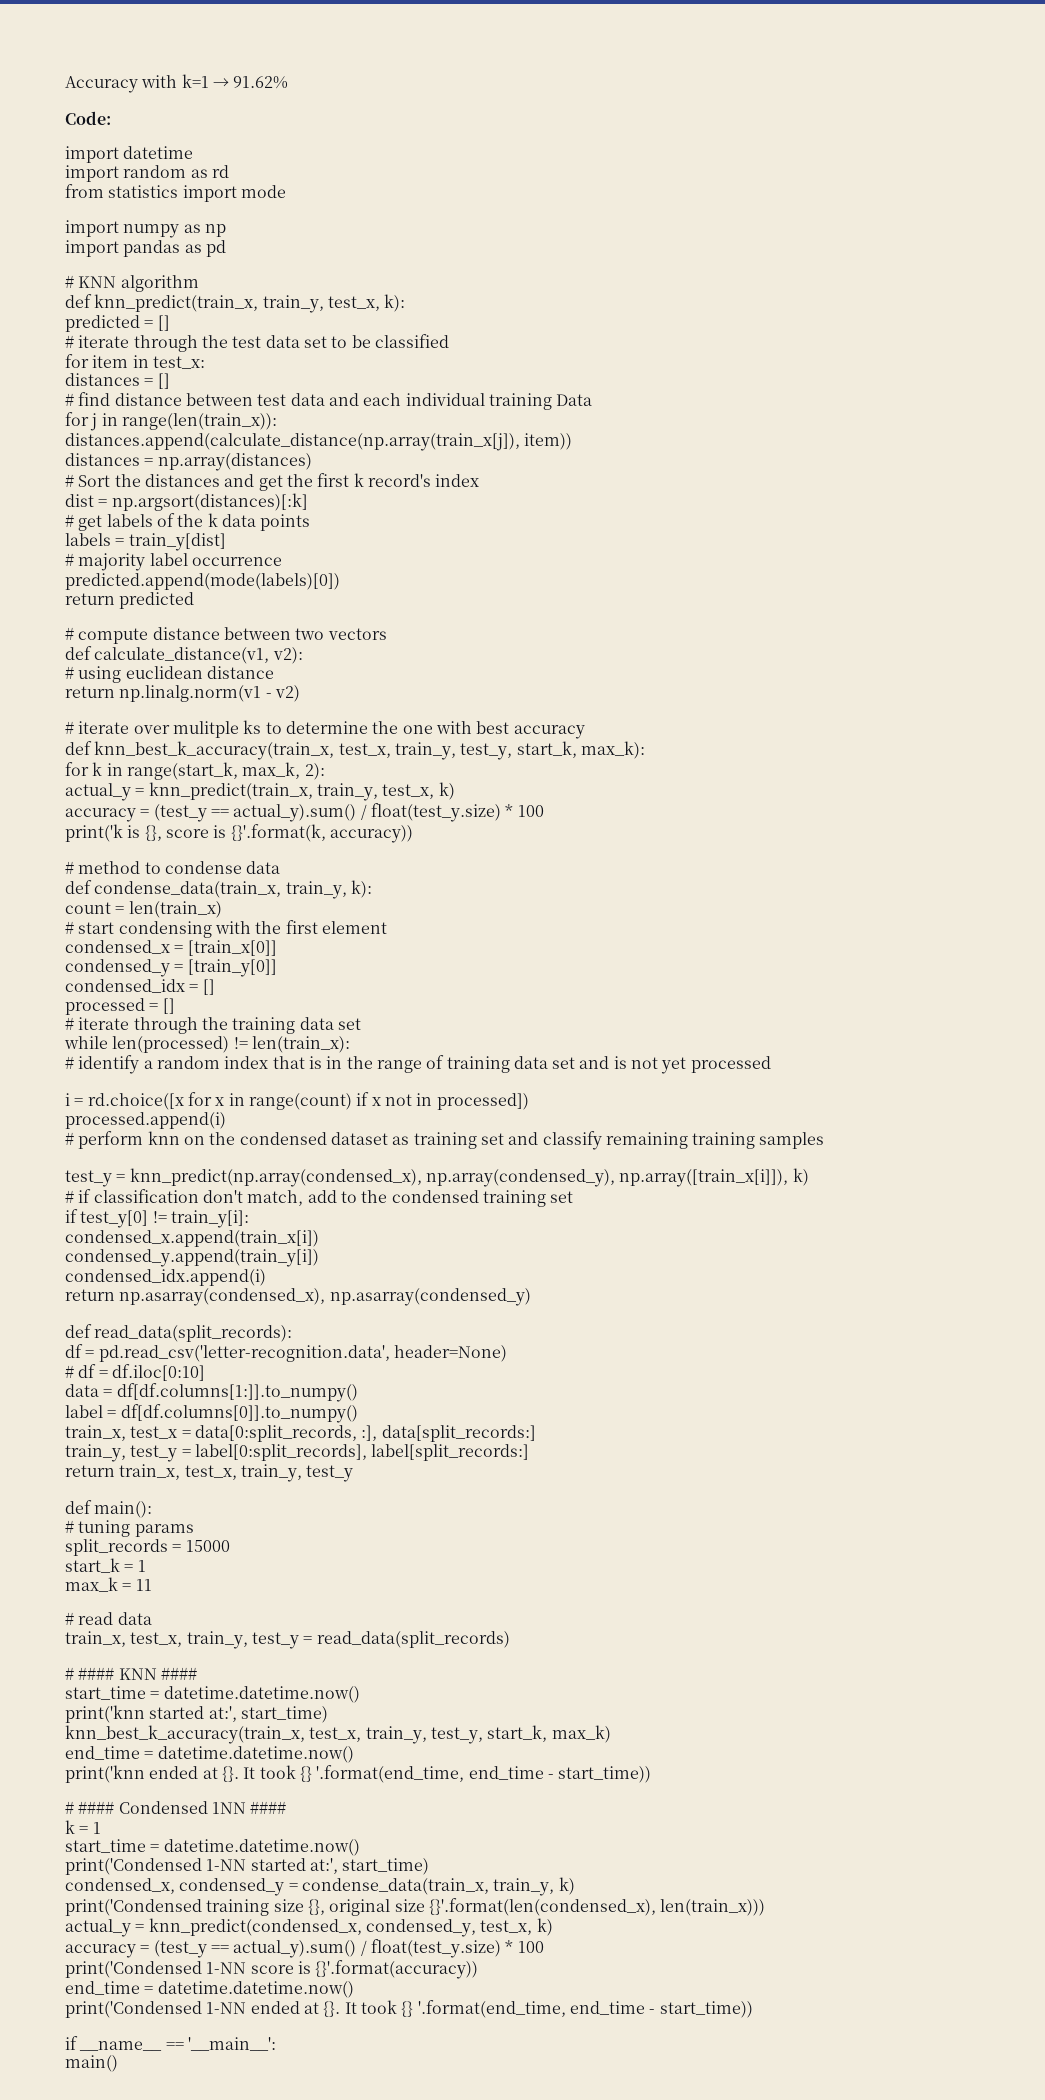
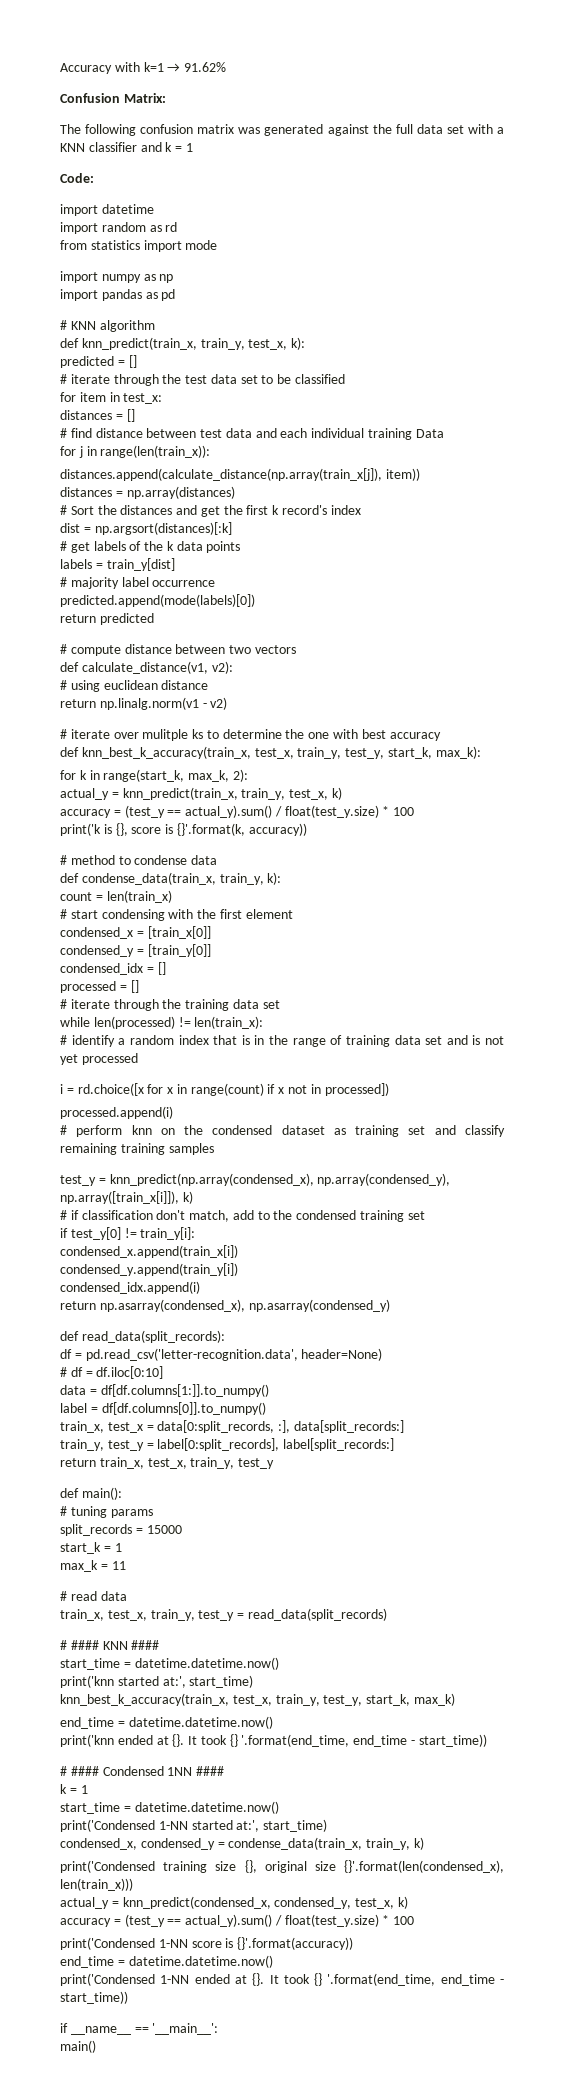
+ Confusion Matrix:
+ The following confusion matrix was generated against the full data set with a KNN classifier and k = 1

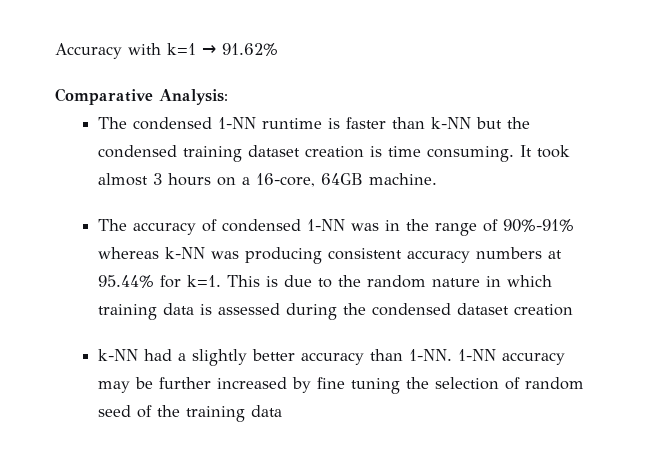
- Confusion Matrix:
- The following confusion matrix was generated against the full data set with a KNN classifier and k = 1
- Code:
- import datetime
- import random as rd
- from statistics import mode
- import numpy as np
- import pandas as pd
- # KNN algorithm
- def knn_predict(train_x, train_y, test_x, k):
- predicted = []
- # iterate through the test data set to be classified
- for item in test_x:
- distances = []
- # find distance between test data and each individual training Data
- for j in range(len(train_x)):
- distances.append(calculate_distance(np.array(train_x[j]), item))
- distances = np.array(distances)
- # Sort the distances and get the first k record's index
- dist = np.argsort(distances)[:k]
- # get labels of the k data points
- labels = train_y[dist]
- # majority label occurrence
- predicted.append(mode(labels)[0])
- return predicted
- # compute distance between two vectors
- def calculate_distance(v1, v2):
- # using euclidean distance
- return np.linalg.norm(v1 - v2)
- # iterate over mulitple ks to determine the one with best accuracy
- def knn_best_k_accuracy(train_x, test_x, train_y, test_y, start_k, max_k):
- for k in range(start_k, max_k, 2):
- actual_y = knn_predict(train_x, train_y, test_x, k)
- accuracy = (test_y == actual_y).sum() / float(test_y.size) * 100
- print('k is {}, score is {}'.format(k, accuracy))
- # method to condense data
- def condense_data(train_x, train_y, k):
- count = len(train_x)
- # start condensing with the first element
- condensed_x = [train_x[0]]
- condensed_y = [train_y[0]]
- condensed_idx = []
- processed = []
- # iterate through the training data set
- while len(processed) != len(train_x):
- # identify a random index that is in the range of training data set and is not yet processed
- i = rd.choice([x for x in range(count) if x not in processed])
- processed.append(i)
- # perform knn on the condensed dataset as training set and classify remaining training samples
- test_y = knn_predict(np.array(condensed_x), np.array(condensed_y), np.array([train_x[i]]), k)
- # if classification don't match, add to the condensed training set
- if test_y[0] != train_y[i]:
- condensed_x.append(train_x[i])
- condensed_y.append(train_y[i])
- condensed_idx.append(i)
- return np.asarray(condensed_x), np.asarray(condensed_y)
- def read_data(split_records):
- df = pd.read_csv('letter-recognition.data', header=None)
- # df = df.iloc[0:10]
- data = df[df.columns[1:]].to_numpy()
- label = df[df.columns[0]].to_numpy()
- train_x, test_x = data[0:split_records, :], data[split_records:]
- train_y, test_y = label[0:split_records], label[split_records:]
- return train_x, test_x, train_y, test_y
- def main():
- # tuning params
- split_records = 15000
- start_k = 1
- max_k = 11
- # read data
- train_x, test_x, train_y, test_y = read_data(split_records)
- # #### KNN ####
- start_time = datetime.datetime.now()
- print('knn started at:', start_time)
- knn_best_k_accuracy(train_x, test_x, train_y, test_y, start_k, max_k)
- end_time = datetime.datetime.now()
- print('knn ended at {}. It took {} '.format(end_time, end_time - start_time))
- # #### Condensed 1NN ####
- k = 1
- start_time = datetime.datetime.now()
- print('Condensed 1-NN started at:', start_time)
- condensed_x, condensed_y = condense_data(train_x, train_y, k)
- print('Condensed training size {}, original size {}'.format(len(condensed_x), len(train_x)))
- actual_y = knn_predict(condensed_x, condensed_y, test_x, k)
- accuracy = (test_y == actual_y).sum() / float(test_y.size) * 100
- print('Condensed 1-NN score is {}'.format(accuracy))
- end_time = datetime.datetime.now()
- print('Condensed 1-NN ended at {}. It took {} '.format(end_time, end_time - start_time))
- if __name__ == '__main__':
- main()
+ Comparative Analysis:
+ The condensed 1-NN runtime is faster than k-NN but the condensed training dataset creation is time consuming. It took almost 3 hours on a 16-core, 64GB machine.
+ The accuracy of condensed 1-NN was in the range of 90%-91% whereas k-NN was producing consistent accuracy numbers at 95.44% for k=1. This is due to the random nature in which training data is assessed during the condensed dataset creation
+ k-NN had a slightly better accuracy than 1-NN. 1-NN accuracy may be further increased by fine tuning the selection of random seed of the training data

